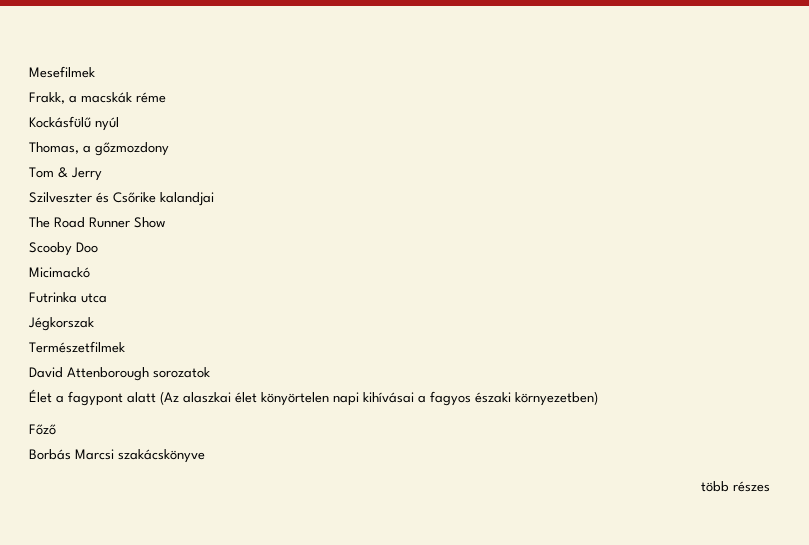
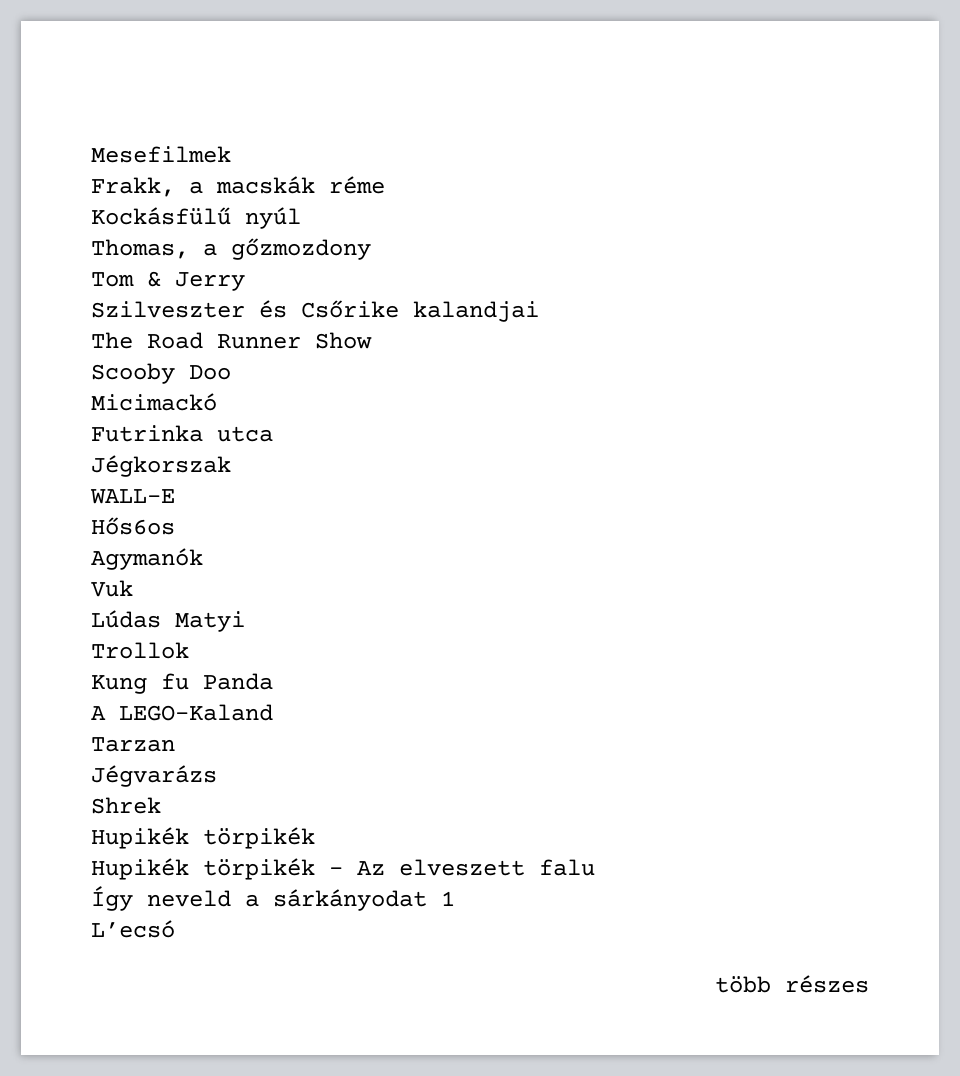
- Természetfilmek
- David Attenborough sorozatok
- Élet a fagypont alatt (Az alaszkai élet könyörtelen napi kihívásai a fagyos északi környezetben)
- Főző
- Borbás Marcsi szakácskönyve
+ WALL-E
+ Hős6os
+ Agymanók
+ Vuk
+ Lúdas Matyi
+ Trollok
+ Kung fu Panda
+ A LEGO-Kaland
+ Tarzan
+ Jégvarázs
+ Shrek
+ Hupikék törpikék
+ Hupikék törpikék – Az elveszett falu
+ Így neveld a sárkányodat 1
+ L’ecsó

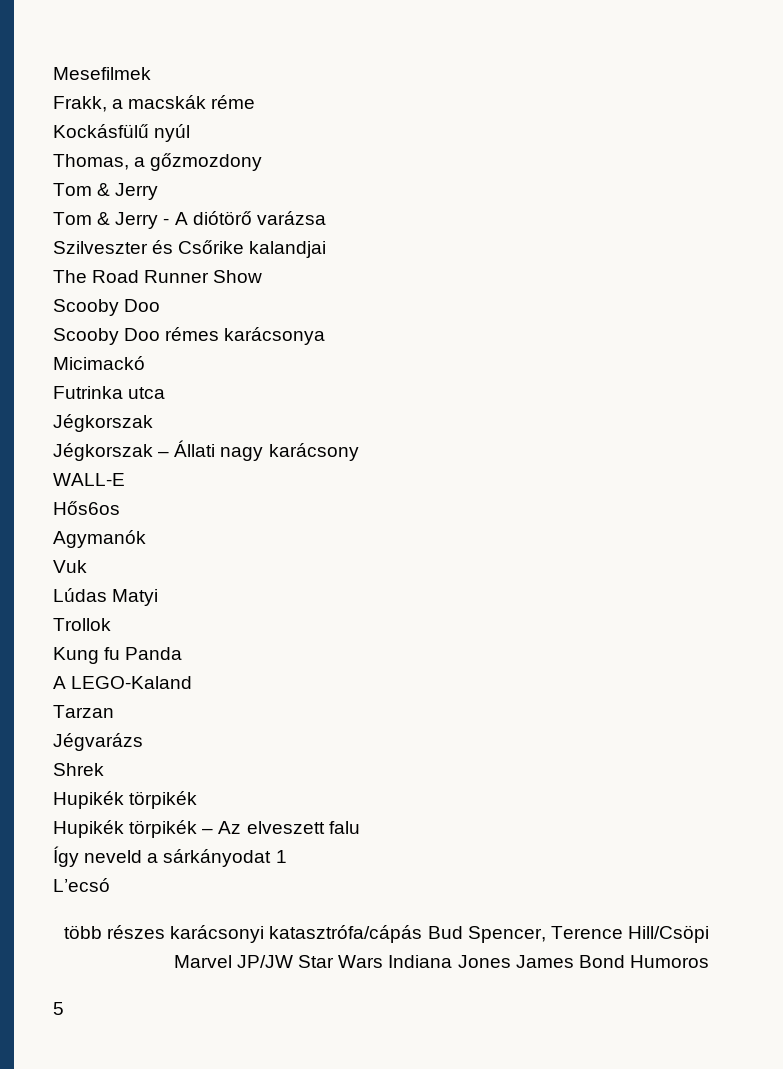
+ Tom & Jerry - A diótörő varázsa
+ Scooby Doo rémes karácsonya
+ Jégkorszak – Állati nagy karácsony
- több részes
+ több részes karácsonyi katasztrófa/cápás Bud Spencer, Terence Hill/Csöpi Marvel JP/JW Star Wars Indiana Jones James Bond Humoros
+ 5

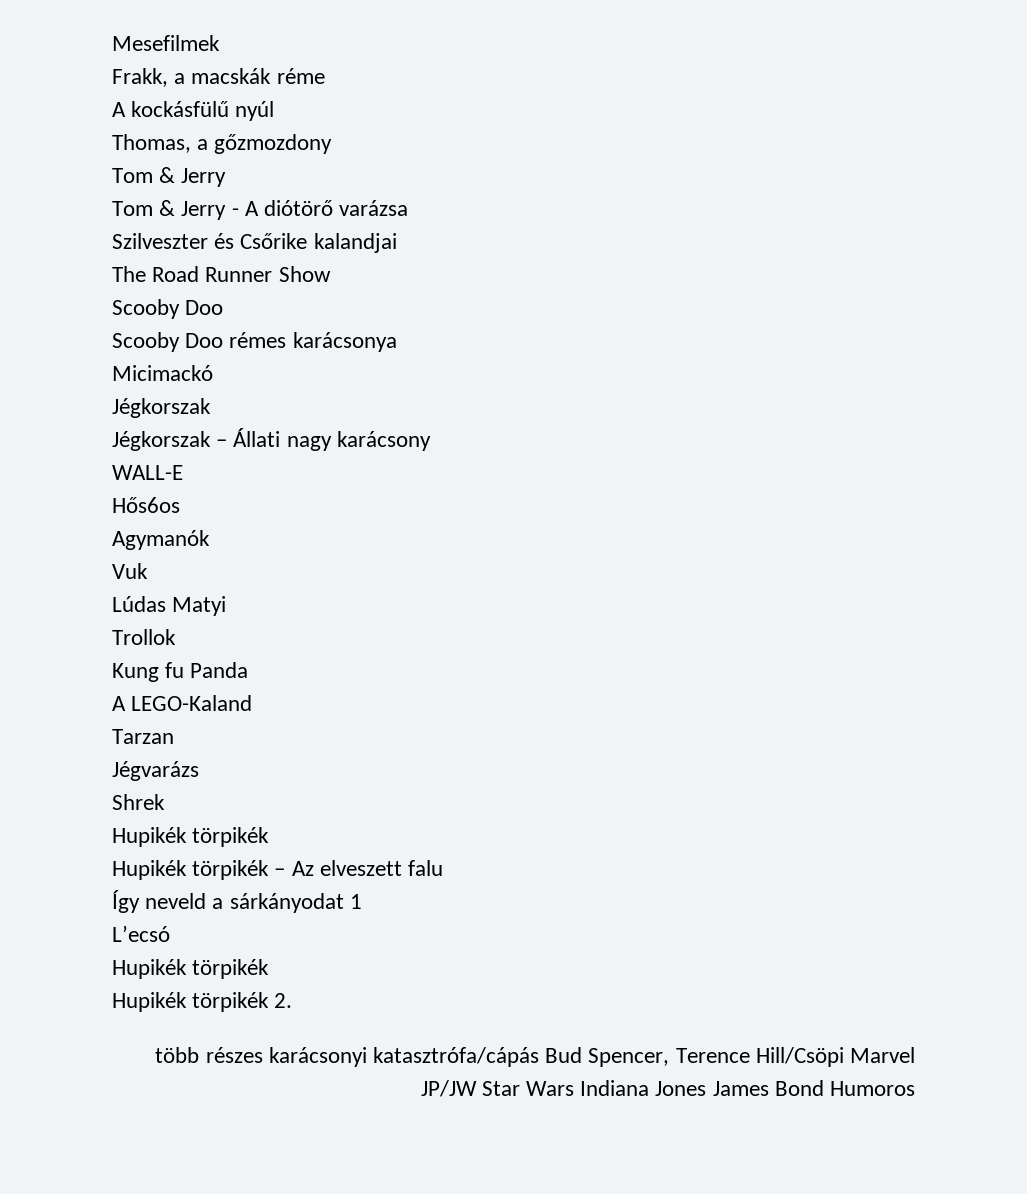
- Kockásfülű nyúl
+ A kockásfülű nyúl
- Futrinka utca
  L’ecsó
+ Hupikék törpikék
+ Hupikék törpikék 2.
- 5

